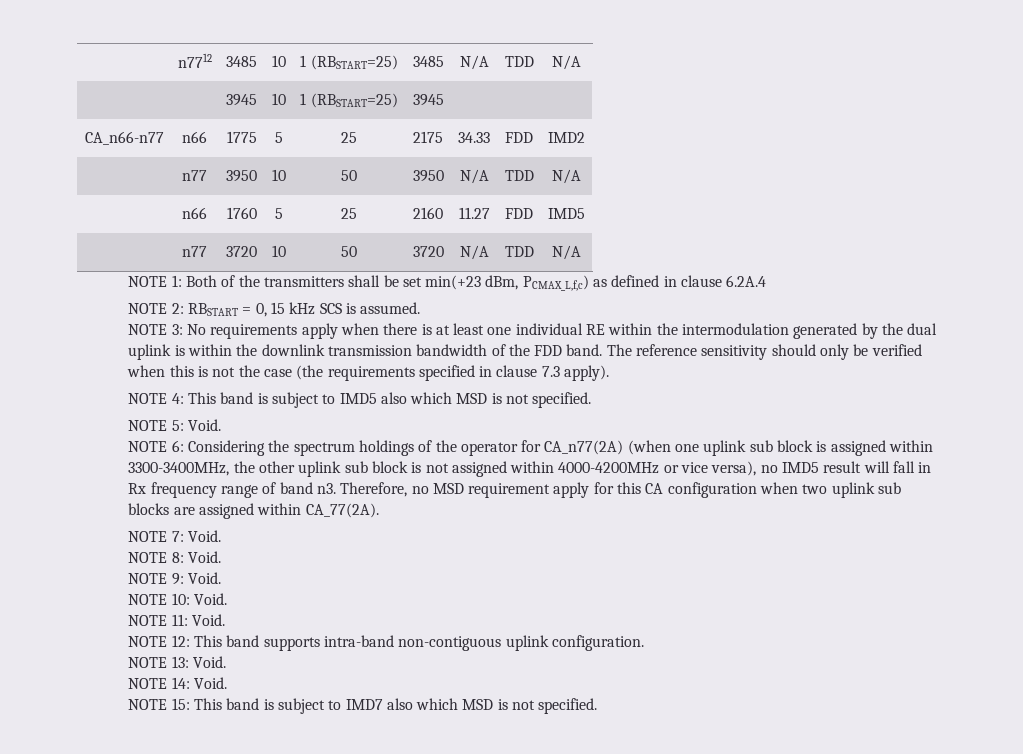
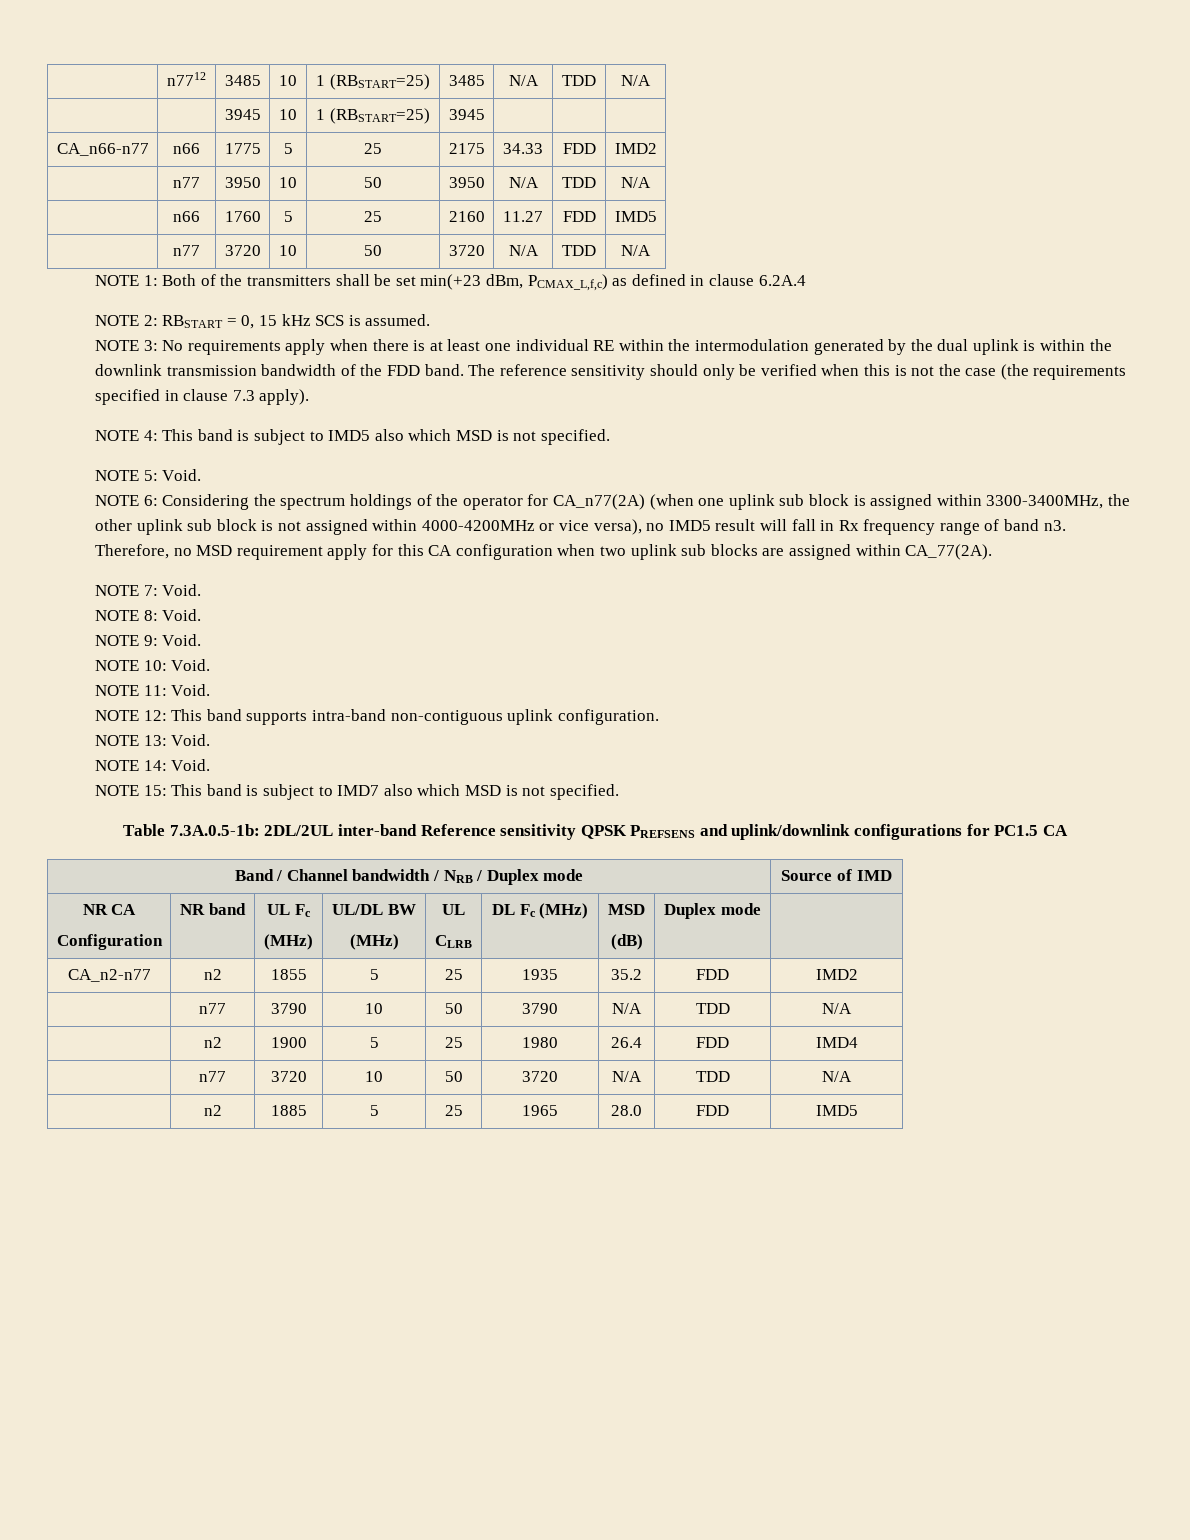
+ Table 7.3A.0.5-1b: 2DL/2UL inter-band Reference sensitivity QPSK PREFSENS and uplink/downlink configurations for PC1.5 CA
+ Band / Channel bandwidth / NRB / Duplex mode | Source of IMD
+ NR CA
+ Configuration | NR band | UL Fc
+ (MHz) | UL/DL BW
+ (MHz) | UL
+ CLRB | DL Fc (MHz) | MSD
+ (dB) | Duplex mode |
+ CA_n2-n77 | n2 | 1855 | 5 | 25 | 1935 | 35.2 | FDD | IMD2
+ | n77 | 3790 | 10 | 50 | 3790 | N/A | TDD | N/A
+ | n2 | 1900 | 5 | 25 | 1980 | 26.4 | FDD | IMD4
+ | n77 | 3720 | 10 | 50 | 3720 | N/A | TDD | N/A
+ | n2 | 1885 | 5 | 25 | 1965 | 28.0 | FDD | IMD5

